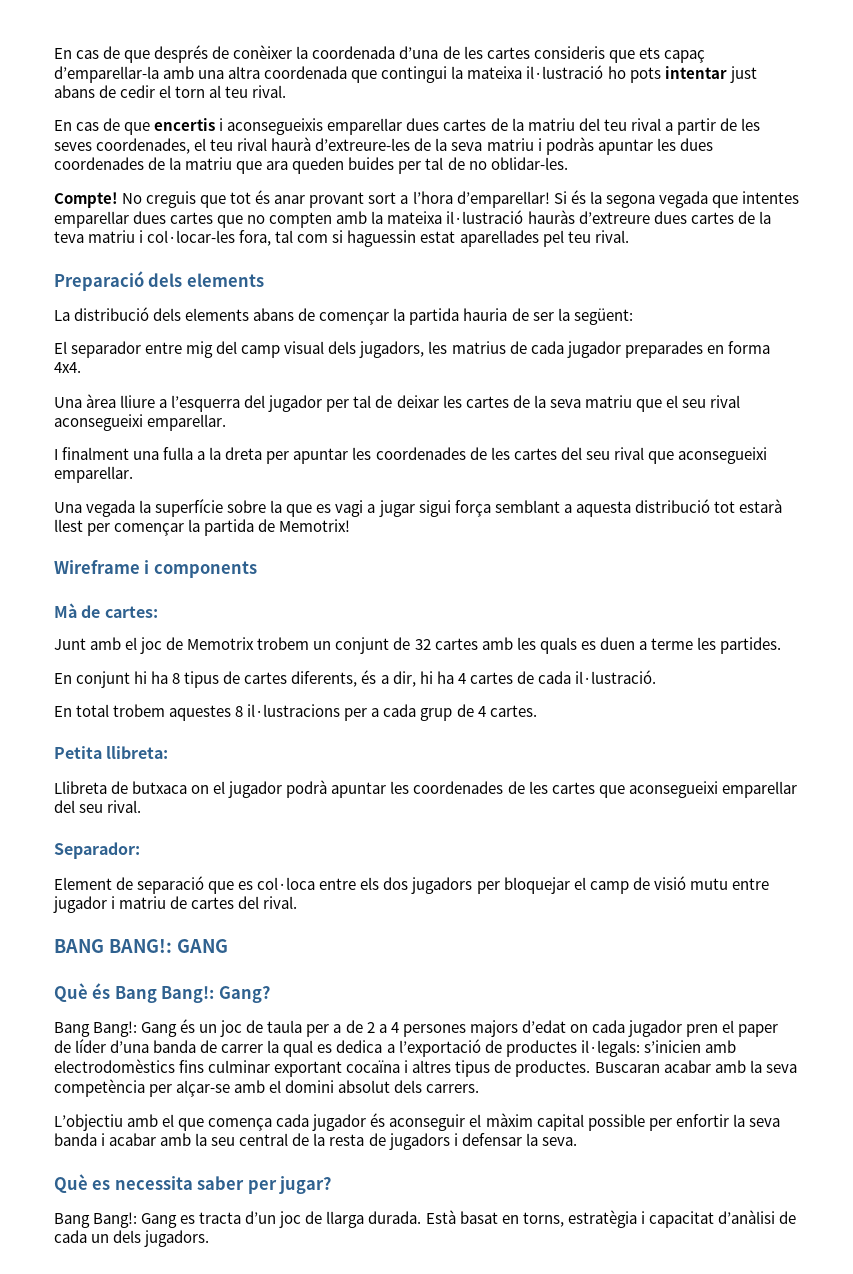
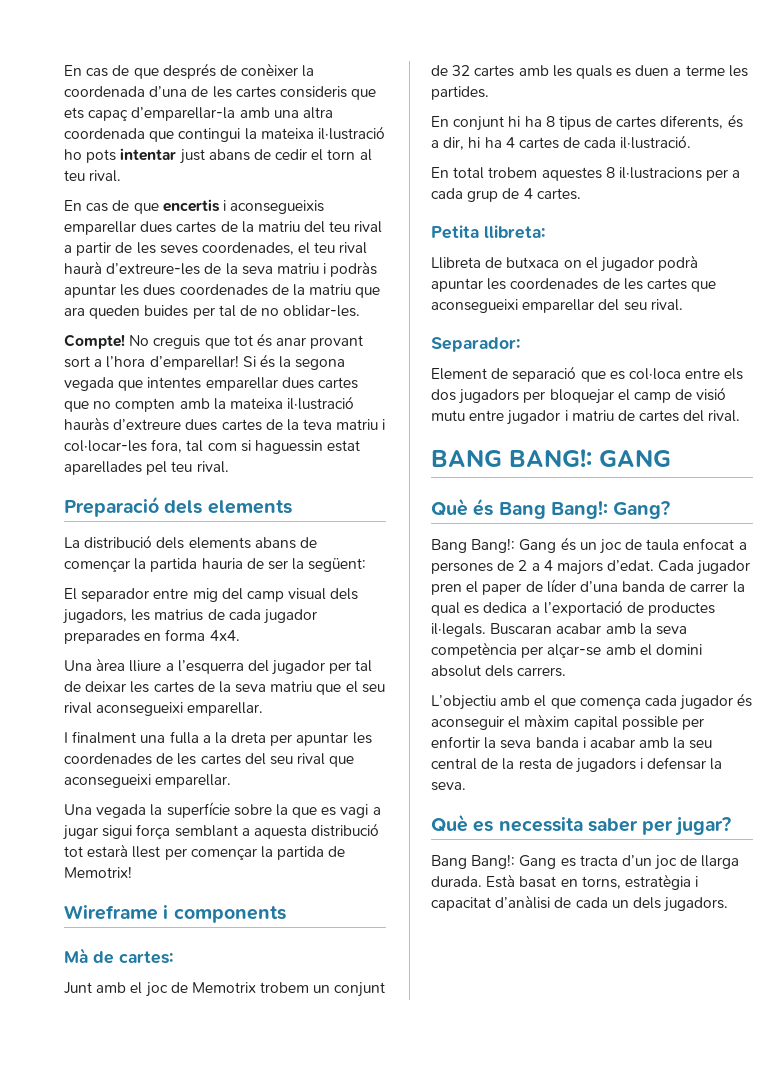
- Bang Bang!: Gang és un joc de taula per a de 2 a 4 persones majors d’edat on cada jugador pren el paper de líder d’una banda de carrer la qual es dedica a l’exportació de productes il·legals: s’inicien amb electrodomèstics fins culminar exportant cocaïna i altres tipus de productes.
+ Bang Bang!: Gang és un joc de taula enfocat a persones de 2 a 4 majors d’edat. Cada jugador pren el paper de líder d’una banda de carrer la qual es dedica a l’exportació de productes il·legals.

